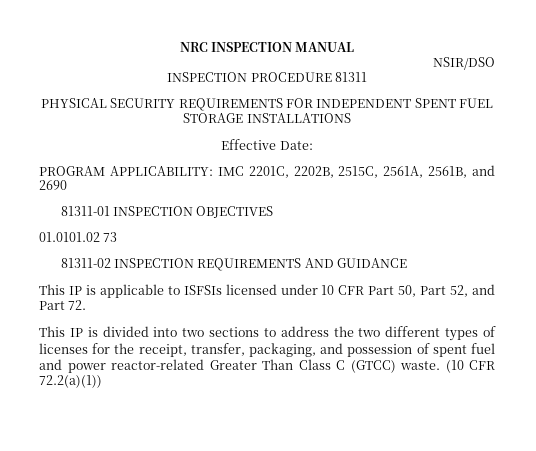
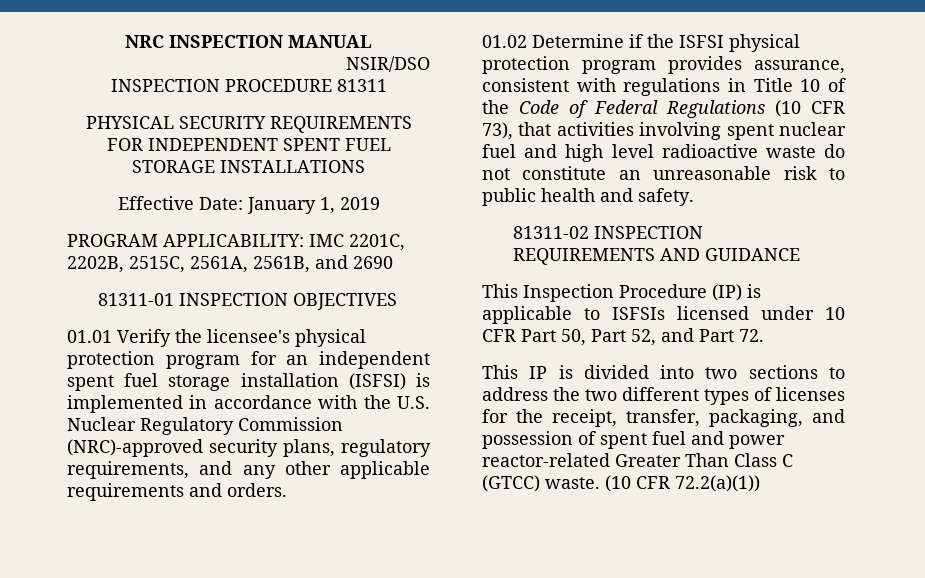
- Effective Date:
+ Effective Date: January 1, 2019
- 01.0101.02 73
+ 01.01 Verify the licensee's physical protection program for an independent spent fuel storage installation (ISFSI) is implemented in accordance with the U.S. Nuclear Regulatory Commission (NRC)-approved security plans, regulatory requirements, and any other applicable requirements and orders.
+ 01.02 Determine if the ISFSI physical protection program provides assurance, consistent with regulations in Title 10 of the Code of Federal Regulations (10 CFR 73), that activities involving spent nuclear fuel and high level radioactive waste do not constitute an unreasonable risk to public health and safety.
- This IP is applicable to ISFSIs licensed under 10 CFR Part 50, Part 52, and Part 72.
+ This Inspection Procedure (IP) is applicable to ISFSIs licensed under 10 CFR Part 50, Part 52, and Part 72.

